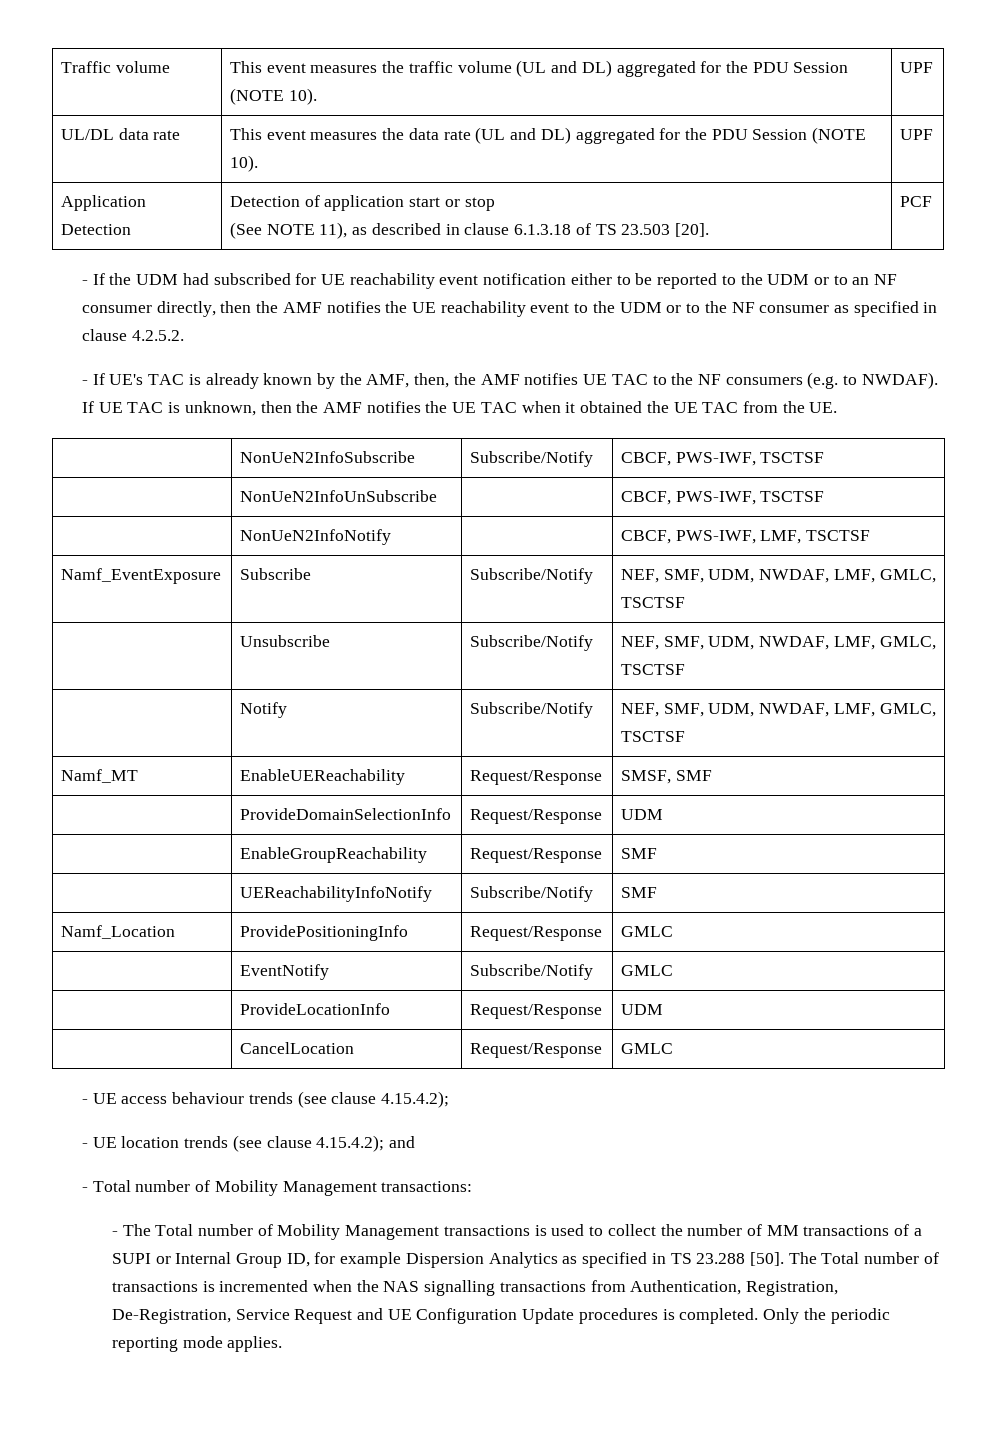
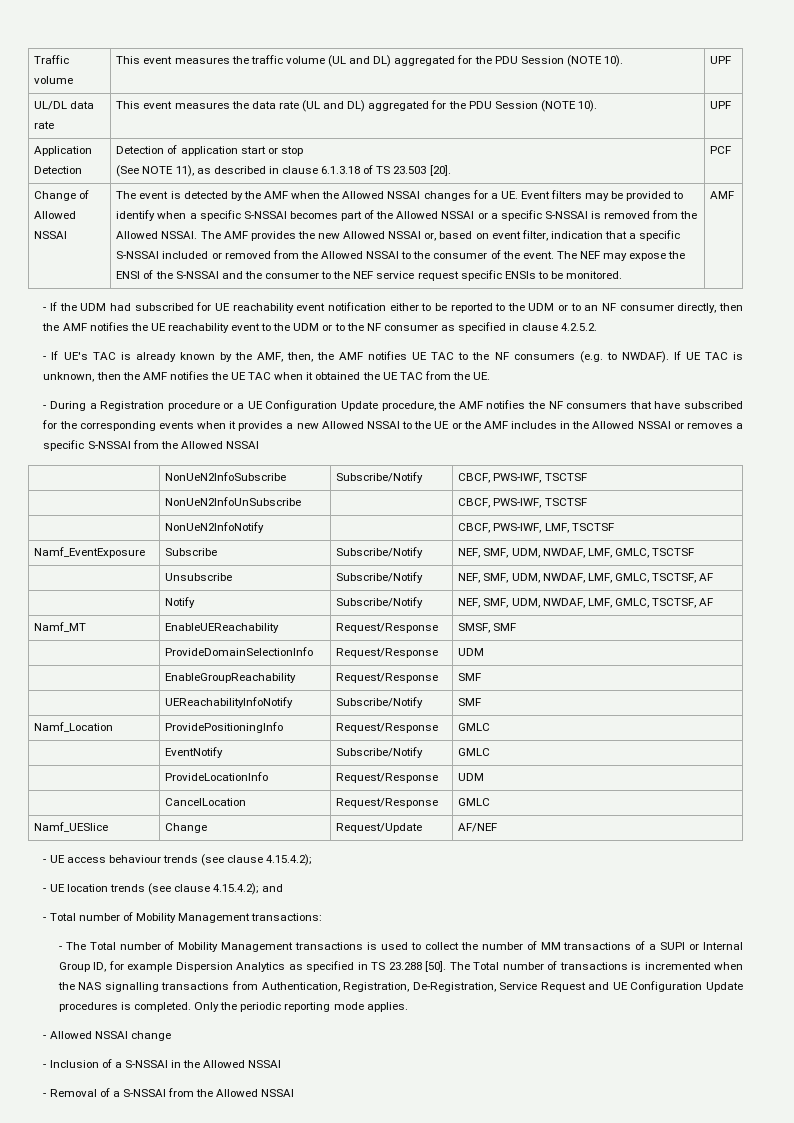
+ Change of Allowed NSSAI | The event is detected by the AMF when the Allowed NSSAI changes for a UE. Event filters may be provided to identify when a specific S-NSSAI becomes part of the Allowed NSSAI or a specific S-NSSAI is removed from the Allowed NSSAI. The AMF provides the new Allowed NSSAI or, based on event filter, indication that a specific S-NSSAI included or removed from the Allowed NSSAI to the consumer of the event. The NEF may expose the ENSI of the S-NSSAI and the consumer to the NEF service request specific ENSIs to be monitored. | AMF
+ - During a Registration procedure or a UE Configuration Update procedure, the AMF notifies the NF consumers that have subscribed for the corresponding events when it provides a new Allowed NSSAI to the UE or the AMF includes in the Allowed NSSAI or removes a specific S-NSSAI from the Allowed NSSAI
- | Unsubscribe | Subscribe/Notify | NEF, SMF, UDM, NWDAF, LMF, GMLC, TSCTSF
+ | Unsubscribe | Subscribe/Notify | NEF, SMF, UDM, NWDAF, LMF, GMLC, TSCTSF, AF
- | Notify | Subscribe/Notify | NEF, SMF, UDM, NWDAF, LMF, GMLC, TSCTSF
+ | Notify | Subscribe/Notify | NEF, SMF, UDM, NWDAF, LMF, GMLC, TSCTSF, AF
+ Namf_UESlice | Change | Request/Update | AF/NEF
+ - Allowed NSSAI change
+ - Inclusion of a S-NSSAI in the Allowed NSSAI
+ - Removal of a S-NSSAI from the Allowed NSSAI

